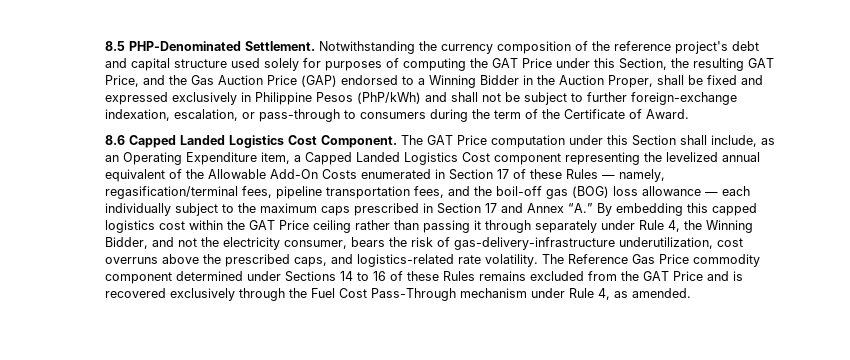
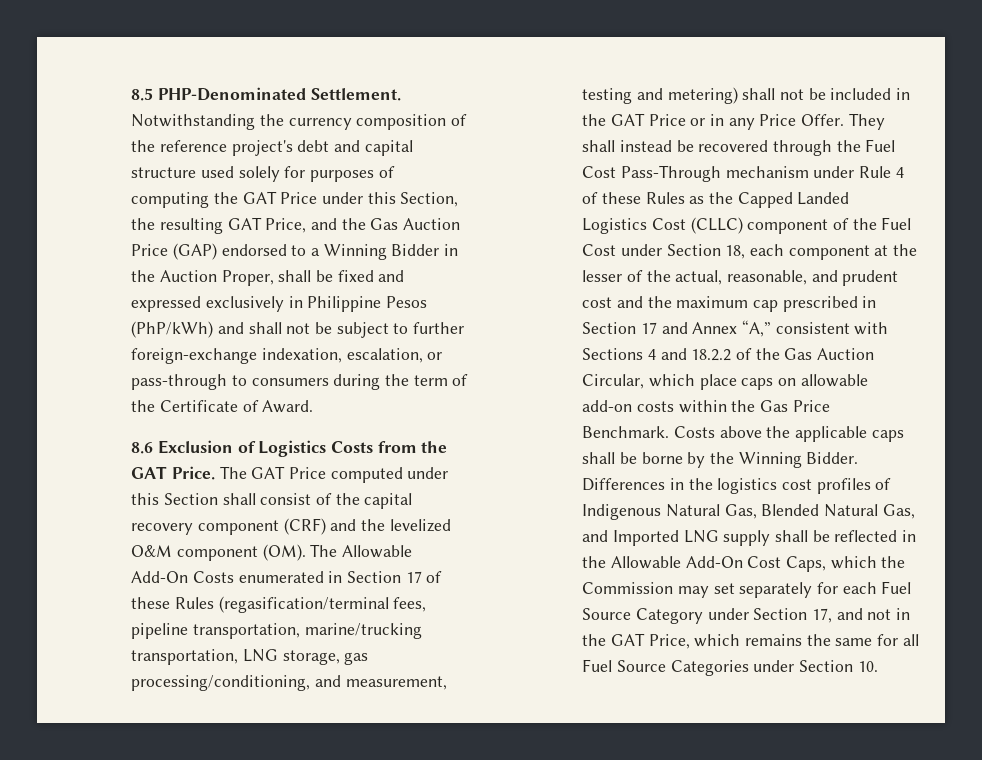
- 8.6 Capped Landed Logistics Cost Component.
+ 8.6 Exclusion of Logistics Costs from the GAT Price.
- The GAT Price computation under this Section shall include, as an Operating Expenditure item, a Capped Landed Logistics Cost component representing the levelized annual equivalent of the Allowable Add-On Costs enumerated in Section 17 of these Rules — namely, regasification/terminal fees, pipeline transportation fees, and the boil-off gas (BOG) loss allowance — each individually subject to the maximum caps prescribed in Section 17 and Annex “A.” By embedding this capped logistics cost within the GAT Price ceiling rather than passing it through separately under Rule 4, the Winning Bidder, and not the electricity consumer, bears the risk of gas-delivery-infrastructure underutilization, cost overruns above the prescribed caps, and logistics-related rate volatility. The Reference Gas Price commodity component determined under Sections 14 to 16 of these Rules remains excluded from the GAT Price and is recovered exclusively through the Fuel Cost Pass-Through mechanism under Rule 4, as amended.
+ The GAT Price computed under this Section shall consist of the capital recovery component (CRF) and the levelized O&M component (OM). The Allowable Add-On Costs enumerated in Section 17 of these Rules (regasification/terminal fees, pipeline transportation, marine/trucking transportation, LNG storage, gas processing/conditioning, and measurement, testing and metering) shall not be included in the GAT Price or in any Price Offer. They shall instead be recovered through the Fuel Cost Pass-Through mechanism under Rule 4 of these Rules as the Capped Landed Logistics Cost (CLLC) component of the Fuel Cost under Section 18, each component at the lesser of the actual, reasonable, and prudent cost and the maximum cap prescribed in Section 17 and Annex “A,” consistent with Sections 4 and 18.2.2 of the Gas Auction Circular, which place caps on allowable add-on costs within the Gas Price Benchmark. Costs above the applicable caps shall be borne by the Winning Bidder. Differences in the logistics cost profiles of Indigenous Natural Gas, Blended Natural Gas, and Imported LNG supply shall be reflected in the Allowable Add-On Cost Caps, which the Commission may set separately for each Fuel Source Category under Section 17, and not in the GAT Price, which remains the same for all Fuel Source Categories under Section 10.

